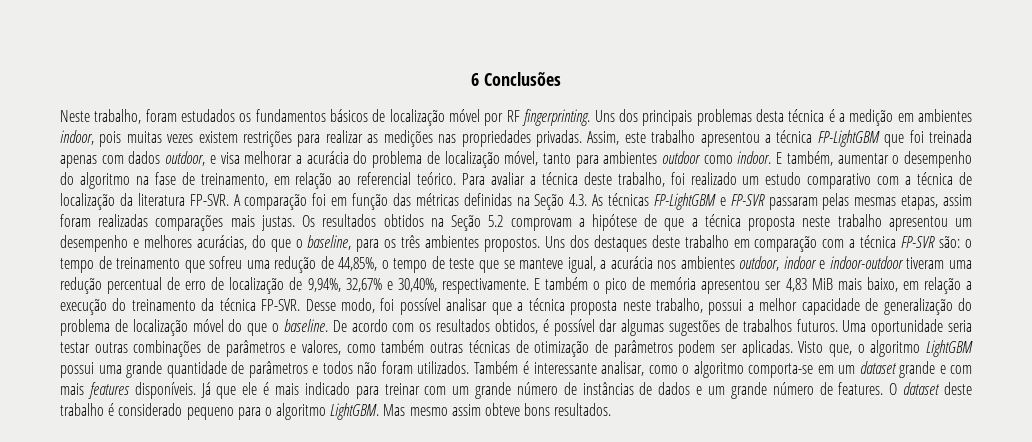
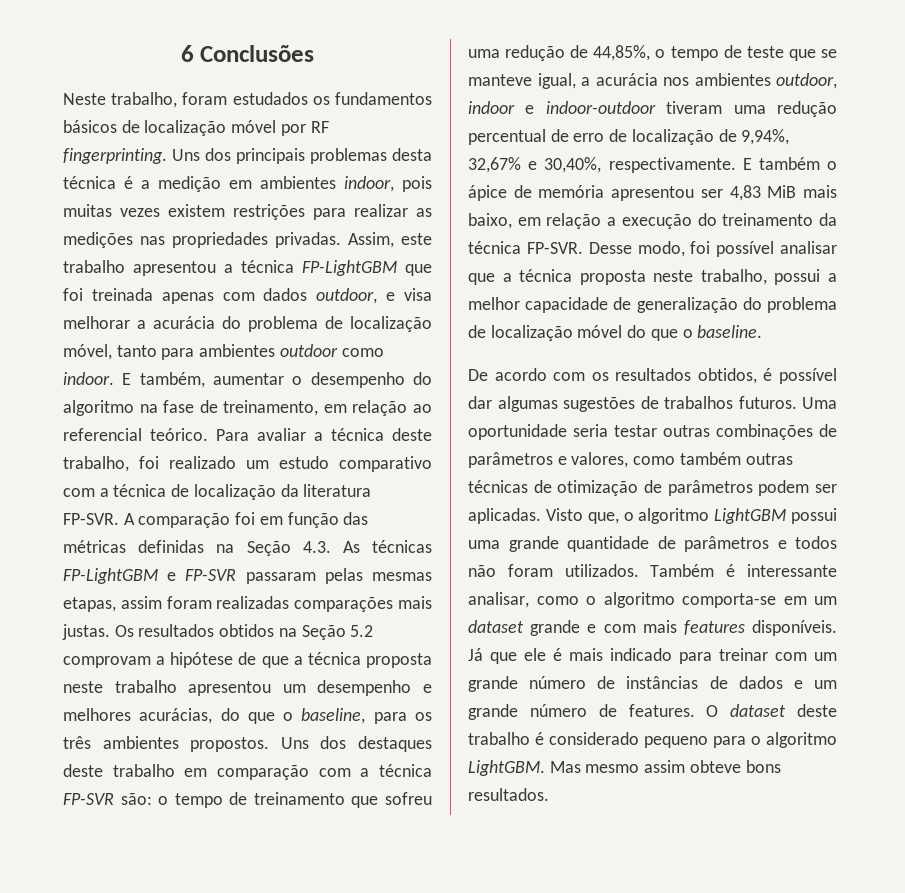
- E também o pico de memória apresentou ser 4,83 MiB mais baixo, em relação a execução do treinamento da técnica FP-SVR.
+ E também o ápice de memória apresentou ser 4,83 MiB mais baixo, em relação a execução do treinamento da técnica FP-SVR.
- Desse modo, foi possível analisar que a técnica proposta neste trabalho, possui a melhor capacidade de generalização do problema de localização móvel do que o baseline. De acordo com os resultados obtidos, é possível dar algumas sugestões de trabalhos futuros.
+ Desse modo, foi possível analisar que a técnica proposta neste trabalho, possui a melhor capacidade de generalização do problema de localização móvel do que o baseline.
+ De acordo com os resultados obtidos, é possível dar algumas sugestões de trabalhos futuros.

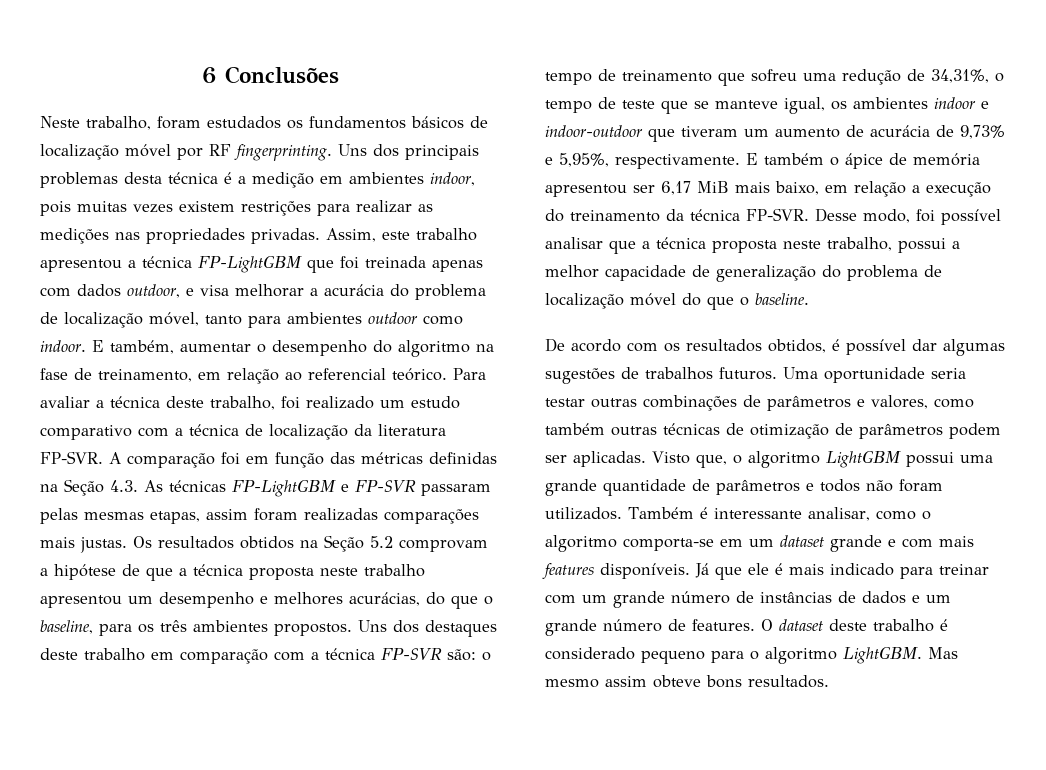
- Uns dos destaques deste trabalho em comparação com a técnica FP-SVR são: o tempo de treinamento que sofreu uma redução de 44,85%, o tempo de teste que se manteve igual, a acurácia nos ambientes outdoor, indoor e indoor-outdoor tiveram uma redução percentual de erro de localização de 9,94%, 32,67% e 30,40%, respectivamente.
+ Uns dos destaques deste trabalho em comparação com a técnica FP-SVR são: o tempo de treinamento que sofreu uma redução de 34,31%, o tempo de teste que se manteve igual, os ambientes indoor e indoor-outdoor que tiveram um aumento de acurácia de 9,73% e 5,95%, respectivamente.
- E também o ápice de memória apresentou ser 4,83 MiB mais baixo, em relação a execução do treinamento da técnica FP-SVR.
+ E também o ápice de memória apresentou ser 6,17 MiB mais baixo, em relação a execução do treinamento da técnica FP-SVR.

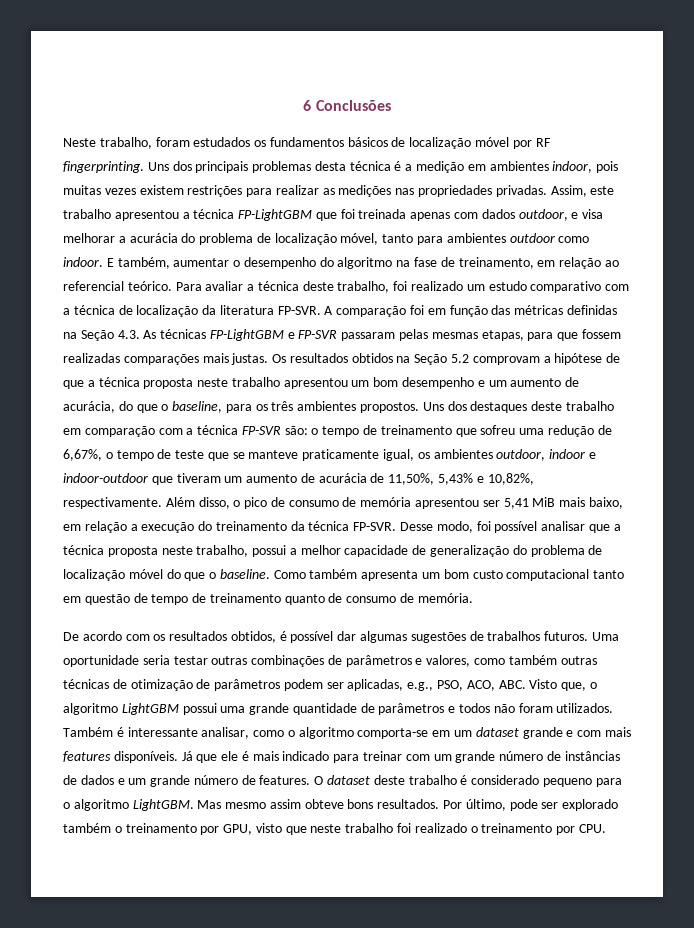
- A comparação foi em função das métricas definidas na Seção 4.3. As técnicas FP-LightGBM e FP-SVR passaram pelas mesmas etapas, assim foram realizadas comparações mais justas.
+ A comparação foi em função das métricas definidas na Seção 4.3. As técnicas FP-LightGBM e FP-SVR passaram pelas mesmas etapas, para que fossem realizadas comparações mais justas.
- Os resultados obtidos na Seção 5.2 comprovam a hipótese de que a técnica proposta neste trabalho apresentou um desempenho e melhores acurácias, do que o baseline, para os três ambientes propostos.
+ Os resultados obtidos na Seção 5.2 comprovam a hipótese de que a técnica proposta neste trabalho apresentou um bom desempenho e um aumento de acurácia, do que o baseline, para os três ambientes propostos.
- Uns dos destaques deste trabalho em comparação com a técnica FP-SVR são: o tempo de treinamento que sofreu uma redução de 34,31%, o tempo de teste que se manteve igual, os ambientes indoor e indoor-outdoor que tiveram um aumento de acurácia de 9,73% e 5,95%, respectivamente. E também o ápice de memória apresentou ser 6,17 MiB mais baixo, em relação a execução do treinamento da técnica FP-SVR.
+ Uns dos destaques deste trabalho em comparação com a técnica FP-SVR são: o tempo de treinamento que sofreu uma redução de 6,67%, o tempo de teste que se manteve praticamente igual, os ambientes outdoor, indoor e indoor-outdoor que tiveram um aumento de acurácia de 11,50%, 5,43% e 10,82%, respectivamente. Além disso, o pico de consumo de memória apresentou ser 5,41 MiB mais baixo, em relação a execução do treinamento da técnica FP-SVR.
+ Como também apresenta um bom custo computacional tanto em questão de tempo de treinamento quanto de consumo de memória.
- Uma oportunidade seria testar outras combinações de parâmetros e valores, como também outras técnicas de otimização de parâmetros podem ser aplicadas. Visto que, o algoritmo LightGBM possui uma grande quantidade de parâmetros e todos não foram utilizados.
+ Uma oportunidade seria testar outras combinações de parâmetros e valores, como também outras técnicas de otimização de parâmetros podem ser aplicadas, e.g., PSO, ACO, ABC. Visto que, o algoritmo LightGBM possui uma grande quantidade de parâmetros e todos não foram utilizados.
+ Por último, pode ser explorado também o treinamento por GPU, visto que neste trabalho foi realizado o treinamento por CPU.

